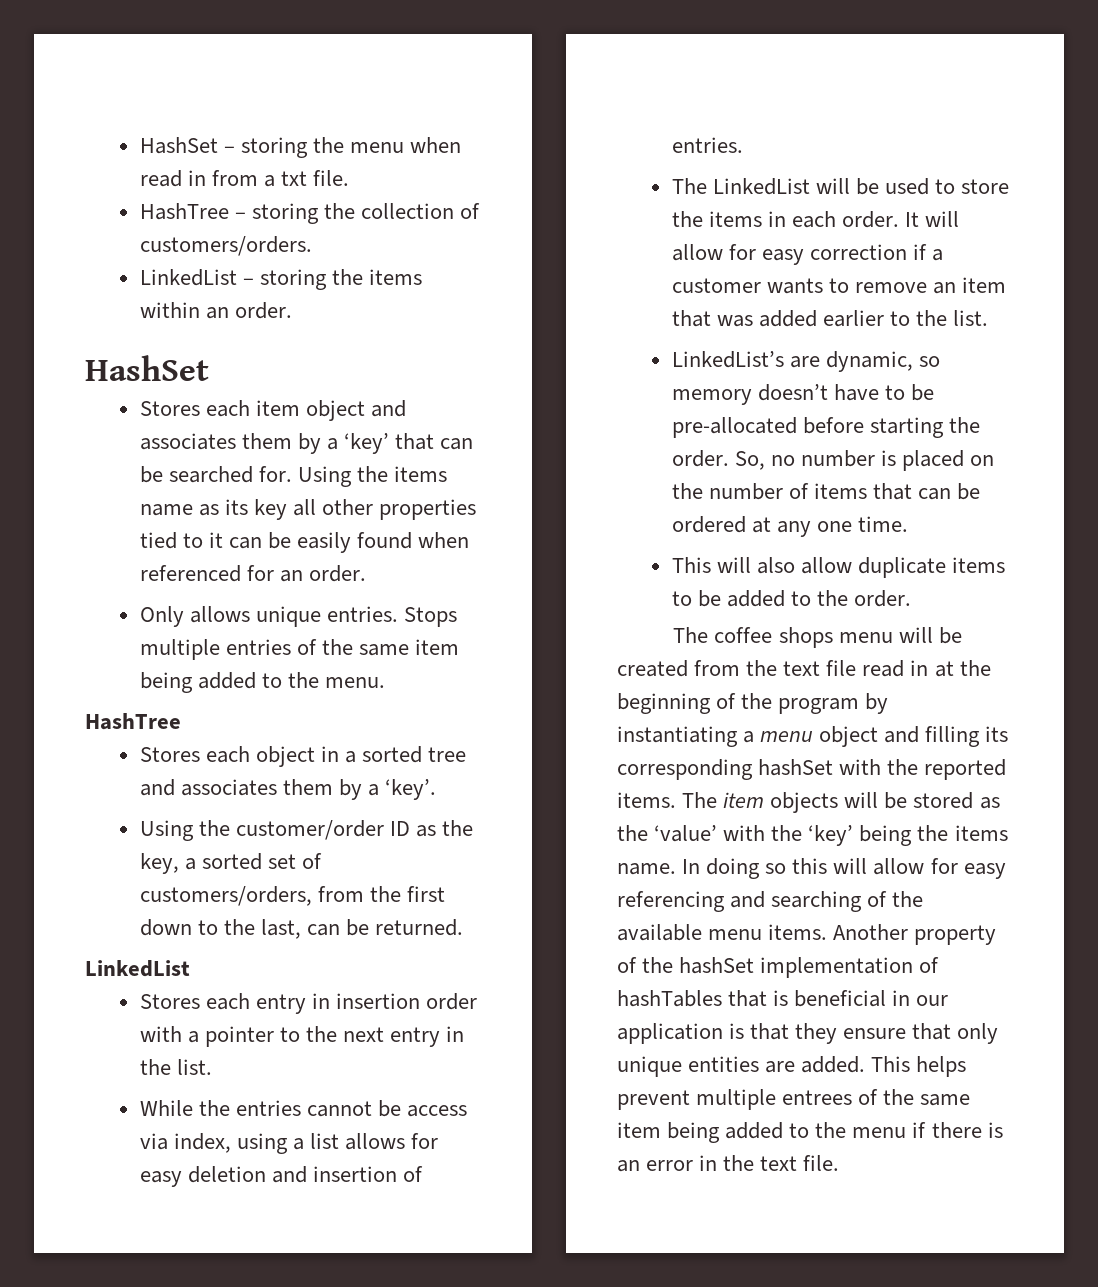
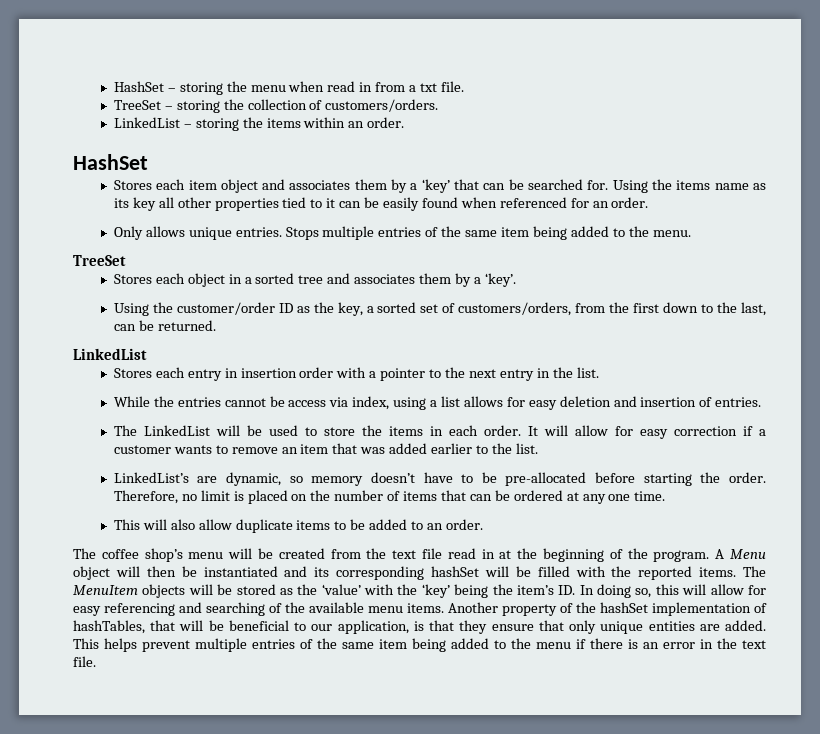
- HashTree – storing the collection of customers/orders.
+ TreeSet – storing the collection of customers/orders.
  Stops multiple entries of the same item being added to the menu.
- HashTree
+ TreeSet
- So, no number is placed on the number of items that can be ordered at any one time.
+ Therefore, no limit is placed on the number of items that can be ordered at any one time.
- This will also allow duplicate items to be added to the order.
+ This will also allow duplicate items to be added to an order.
- The coffee shops menu will be created from the text file read in at the beginning of the program by instantiating a menu object and filling its corresponding hashSet with the reported items.
+ The coffee shop’s menu will be created from the text file read in at the beginning of the program. A Menu object will then be instantiated and its corresponding hashSet will be filled with the reported items.
- The item objects will be stored as the ‘value’ with the ‘key’ being the items name. In doing so this will allow for easy referencing and searching of the available menu items.
+ The MenuItem objects will be stored as the ‘value’ with the ‘key’ being the item’s ID. In doing so, this will allow for easy referencing and searching of the available menu items.
- Another property of the hashSet implementation of hashTables that is beneficial in our application is that they ensure that only unique entities are added.
+ Another property of the hashSet implementation of hashTables, that will be beneficial to our application, is that they ensure that only unique entities are added.
- This helps prevent multiple entrees of the same item being added to the menu if there is an error in the text file.
+ This helps prevent multiple entries of the same item being added to the menu if there is an error in the text file.

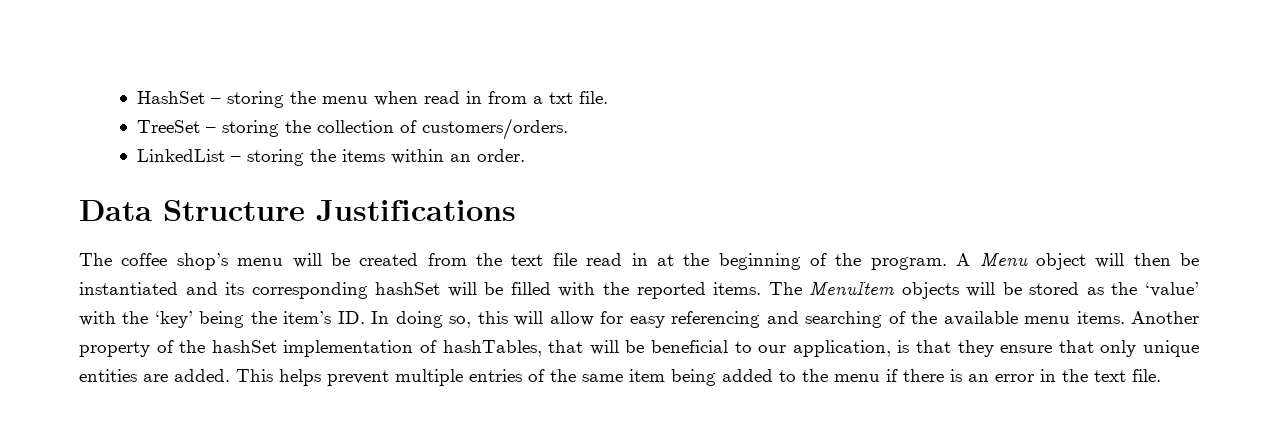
  LinkedList – storing the items within an order.
- HashSet
- Stores each item object and associates them by a ‘key’ that can be searched for. Using the items name as its key all other properties tied to it can be easily found when referenced for an order.
- Only allows unique entries. Stops multiple entries of the same item being added to the menu.
- TreeSet
- Stores each object in a sorted tree and associates them by a ‘key’.
- Using the customer/order ID as the key, a sorted set of customers/orders, from the first down to the last, can be returned.
- LinkedList
- Stores each entry in insertion order with a pointer to the next entry in the list.
- While the entries cannot be access via index, using a list allows for easy deletion and insertion of entries.
- The LinkedList will be used to store the items in each order. It will allow for easy correction if a customer wants to remove an item that was added earlier to the list.
- LinkedList’s are dynamic, so memory doesn’t have to be pre-allocated before starting the order. Therefore, no limit is placed on the number of items that can be ordered at any one time.
- This will also allow duplicate items to be added to an order.
+ Data Structure Justifications

